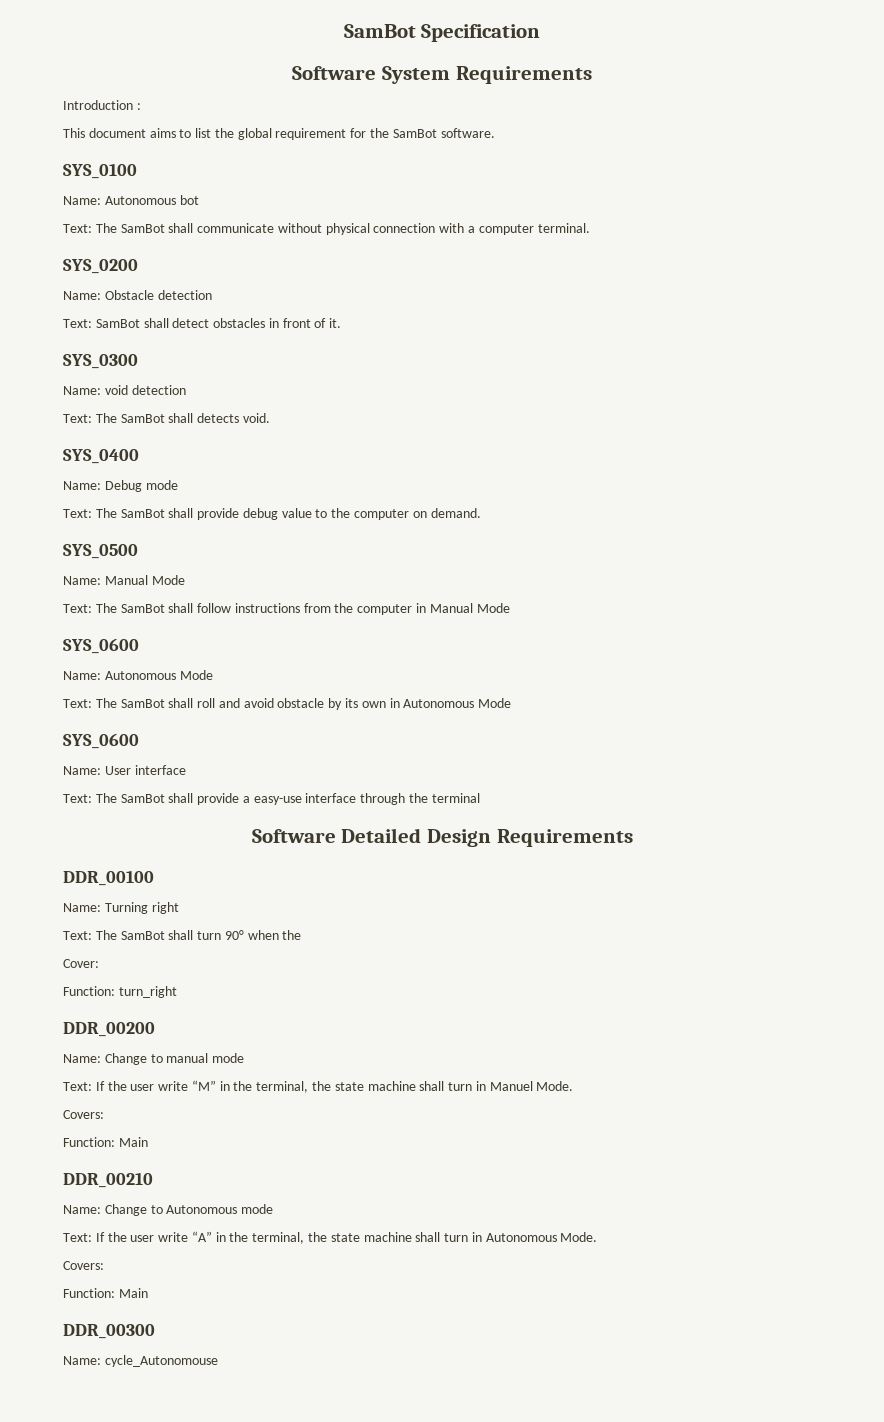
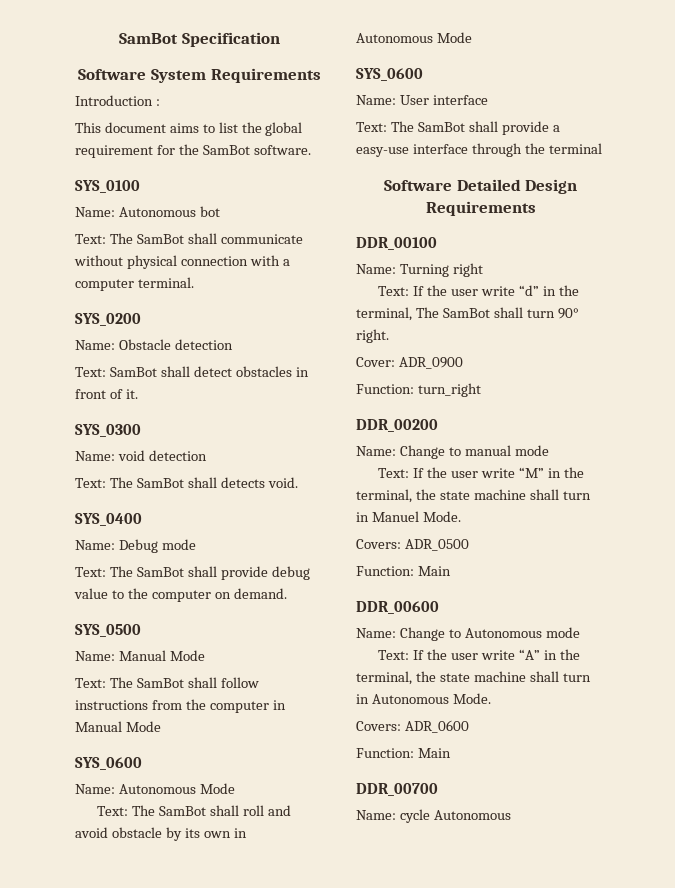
- Text: The SamBot shall turn 90° when the
+ Text: If the user write “d” in the terminal, The SamBot shall turn 90° right.
- Cover:
+ Cover: ADR_0900
  Text: If the user write “M” in the terminal, the state machine shall turn in Manuel Mode.
- Covers:
+ Covers: ADR_0500
  Function: Main
- DDR_00210
+ DDR_00600
  Text: If the user write “A” in the terminal, the state machine shall turn in Autonomous Mode.
- Covers:
+ Covers: ADR_0600
  Function: Main
- DDR_00300
- Name: cycle_Autonomouse
+ DDR_00700
+ Name: cycle Autonomous

